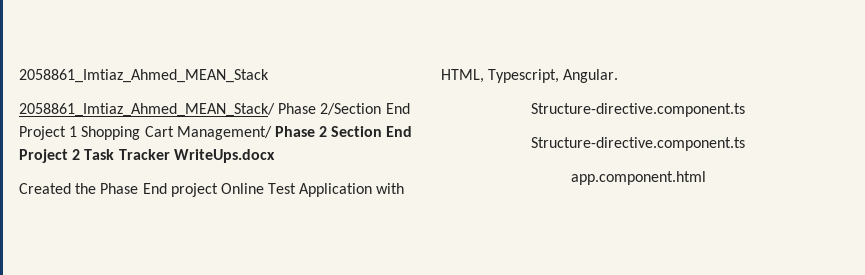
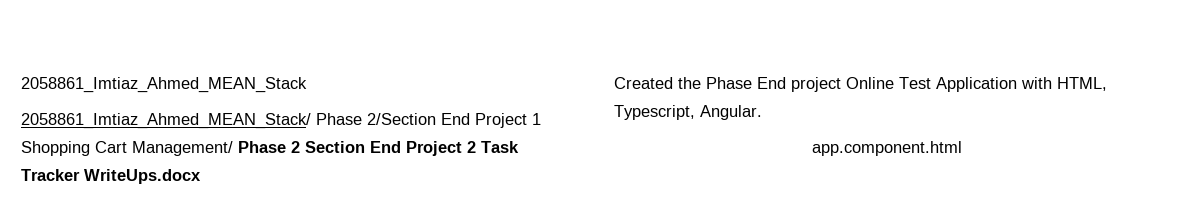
  Created the Phase End project Online Test Application with HTML, Typescript, Angular.
- Structure-directive.component.ts
- Structure-directive.component.ts

